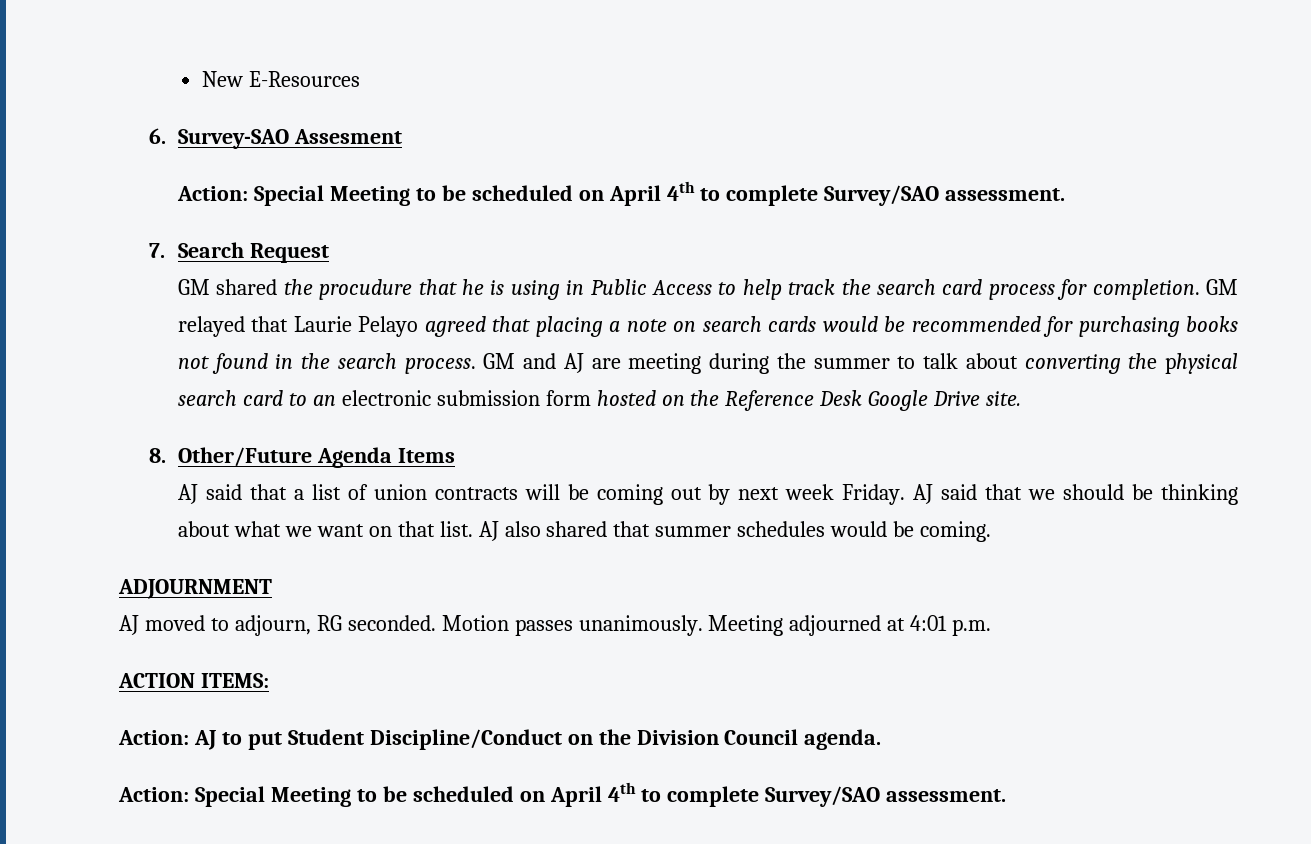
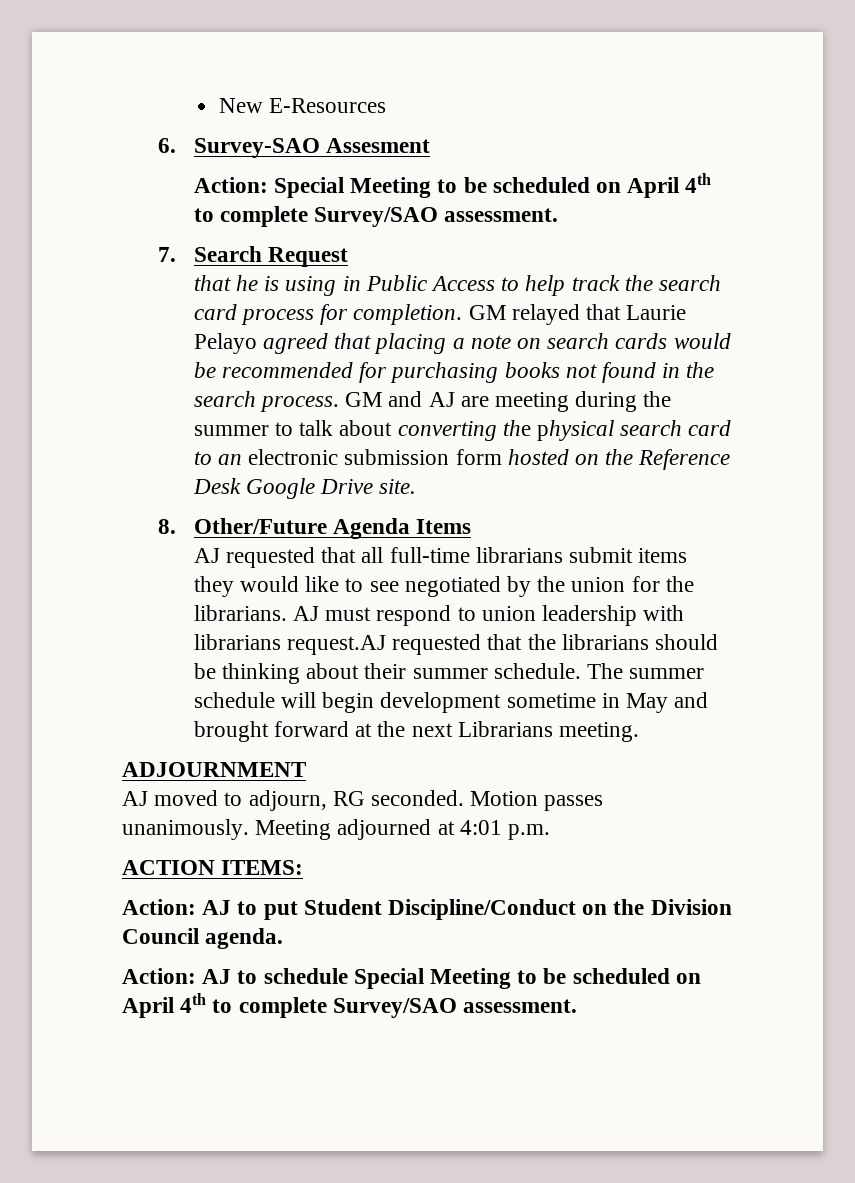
- GM shared the procudure that he is using in Public Access to help track the search card process for completion.
+ that he is using in Public Access to help track the search card process for completion.
- AJ said that a list of union contracts will be coming out by next week Friday. AJ said that we should be thinking about what we want on that list. AJ also shared that summer schedules would be coming.
+ AJ requested that all full-time librarians submit items they would like to see negotiated by the union for the librarians. AJ must respond to union leadership with librarians request.AJ requested that the librarians should be thinking about their summer schedule. The summer schedule will begin development sometime in May and brought forward at the next Librarians meeting.
  Action: AJ to put Student Discipline/Conduct on the Division Council agenda.
- Action: Special Meeting to be scheduled on April 4th to complete Survey/SAO assessment.
+ Action: AJ to schedule Special Meeting to be scheduled on April 4th to complete Survey/SAO assessment.

